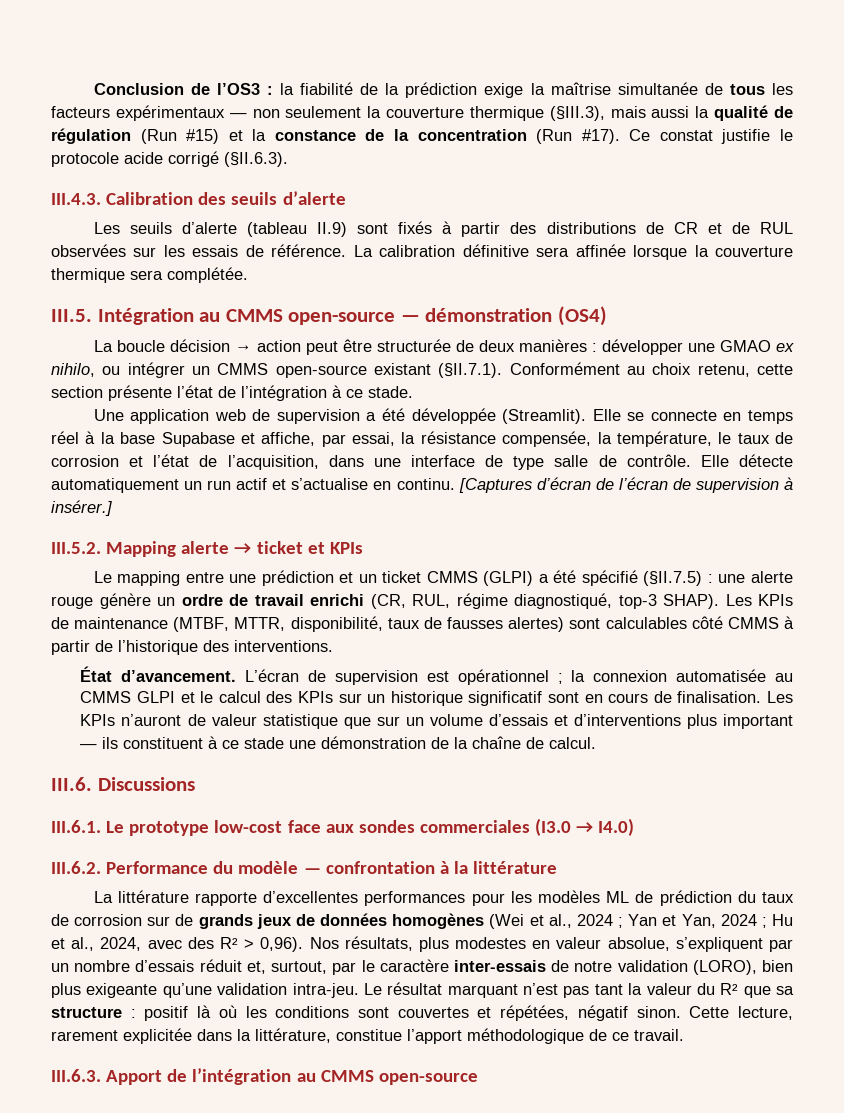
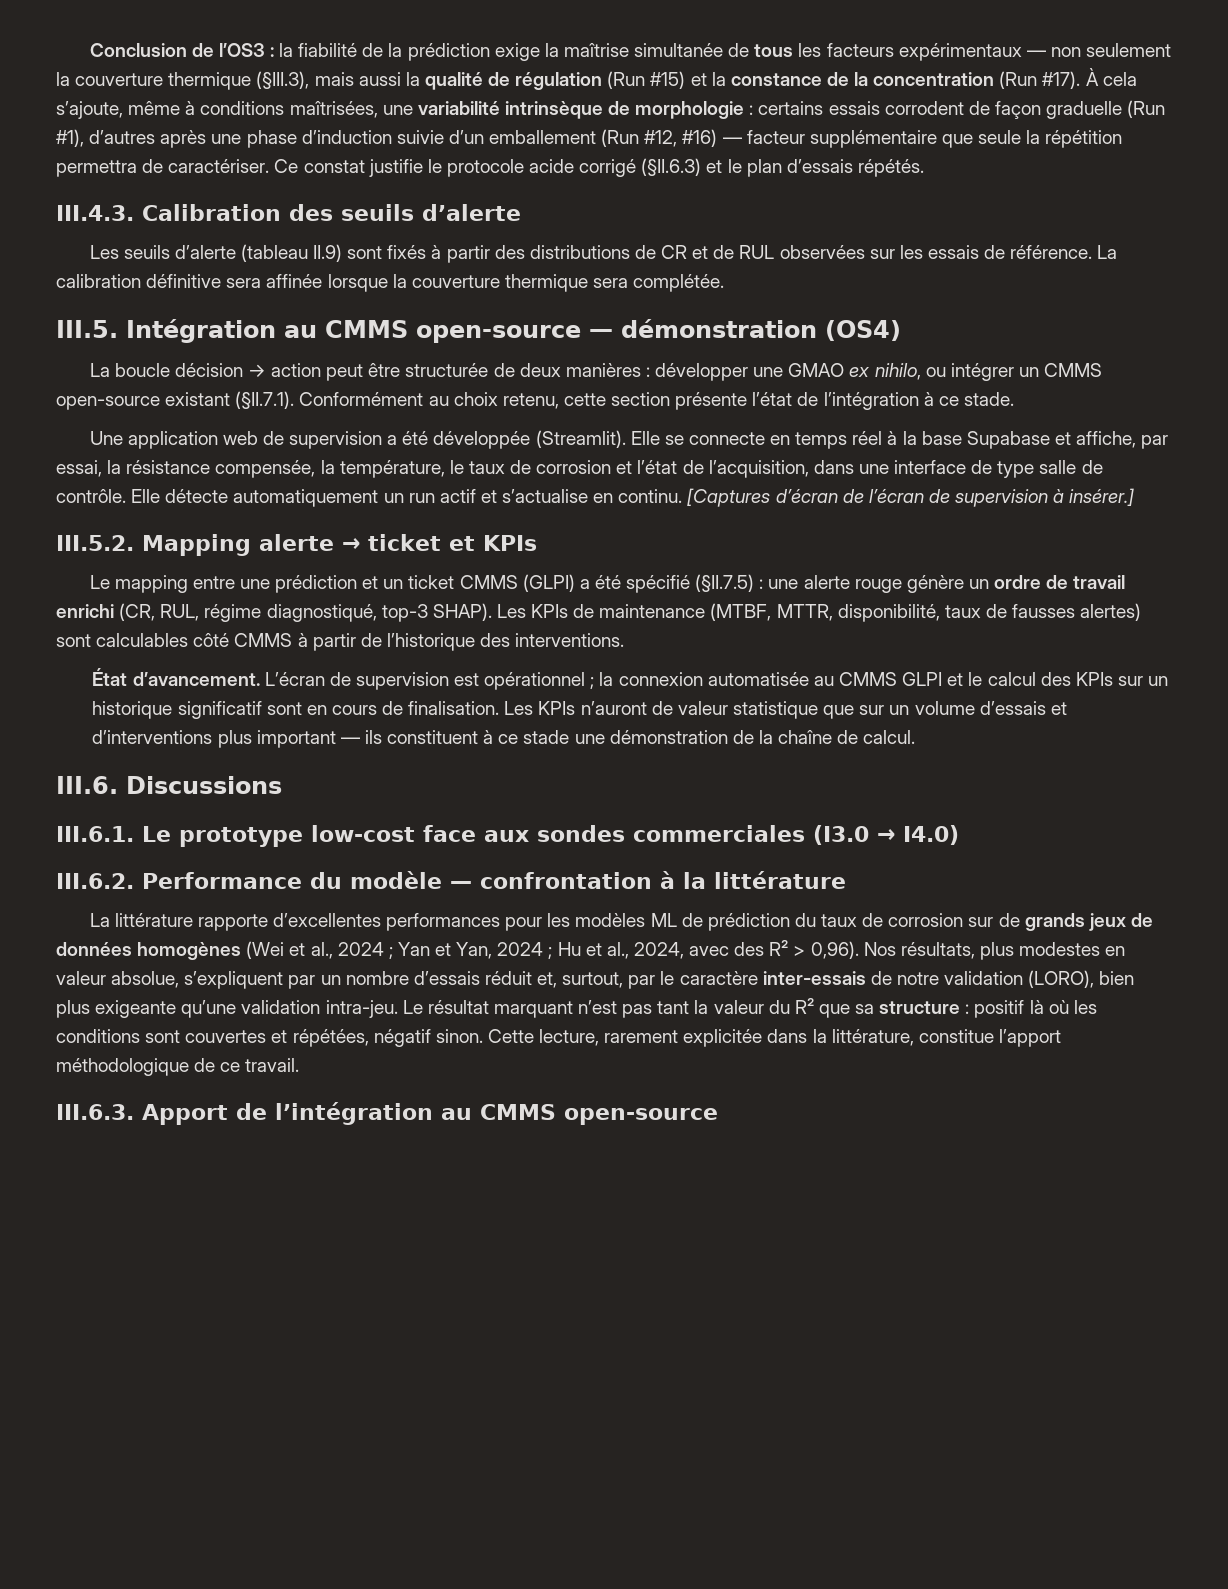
+ À cela s’ajoute, même à conditions maîtrisées, une variabilité intrinsèque de morphologie : certains essais corrodent de façon graduelle (Run #1), d’autres après une phase d’induction suivie d’un emballement (Run #12, #16) — facteur supplémentaire que seule la répétition permettra de caractériser.
- Ce constat justifie le protocole acide corrigé (§II.6.3).
+ Ce constat justifie le protocole acide corrigé (§II.6.3) et le plan d’essais répétés.

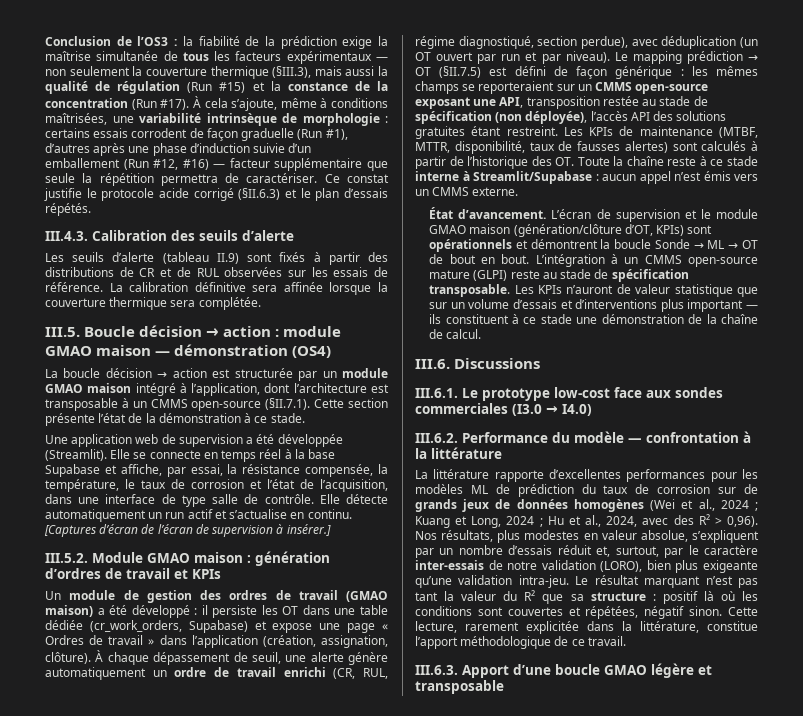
- III.5. Intégration au CMMS open-source — démonstration (OS4)
+ III.5. Boucle décision → action : module GMAO maison — démonstration (OS4)
- La boucle décision → action peut être structurée de deux manières : développer une GMAO ex nihilo, ou intégrer un CMMS open-source existant (§II.7.1). Conformément au choix retenu, cette section présente l’état de l’intégration à ce stade.
+ La boucle décision → action est structurée par un module GMAO maison intégré à l’application, dont l’architecture est transposable à un CMMS open-source (§II.7.1). Cette section présente l’état de la démonstration à ce stade.
- III.5.2. Mapping alerte → ticket et KPIs
- Le mapping entre une prédiction et un ticket CMMS (GLPI) a été spécifié (§II.7.5) : une alerte rouge génère un ordre de travail enrichi (CR, RUL, régime diagnostiqué, top-3 SHAP).
+ III.5.2. Module GMAO maison : génération d’ordres de travail et KPIs
+ Un module de gestion des ordres de travail (GMAO maison) a été développé : il persiste les OT dans une table dédiée (cr_work_orders, Supabase) et expose une page « Ordres de travail » dans l’application (création, assignation, clôture). À chaque dépassement de seuil, une alerte génère automatiquement un ordre de travail enrichi (CR, RUL, régime diagnostiqué, section perdue), avec déduplication (un OT ouvert par run et par niveau). Le mapping prédiction → OT (§II.7.5) est défini de façon générique : les mêmes champs se reporteraient sur un CMMS open-source exposant une API, transposition restée au stade de spécification (non déployée), l’accès API des solutions gratuites étant restreint.
- Les KPIs de maintenance (MTBF, MTTR, disponibilité, taux de fausses alertes) sont calculables côté CMMS à partir de l’historique des interventions.
+ Les KPIs de maintenance (MTBF, MTTR, disponibilité, taux de fausses alertes) sont calculés à partir de l’historique des OT. Toute la chaîne reste à ce stade interne à Streamlit/Supabase : aucun appel n’est émis vers un CMMS externe.
- L’écran de supervision est opérationnel ; la connexion automatisée au CMMS GLPI et le calcul des KPIs sur un historique significatif sont en cours de finalisation.
+ L’écran de supervision et le module GMAO maison (génération/clôture d’OT, KPIs) sont opérationnels et démontrent la boucle Sonde → ML → OT de bout en bout. L’intégration à un CMMS open-source mature (GLPI) reste au stade de spécification transposable.
- La littérature rapporte d’excellentes performances pour les modèles ML de prédiction du taux de corrosion sur de grands jeux de données homogènes (Wei et al., 2024 ; Yan et Yan, 2024 ; Hu et al., 2024, avec des R² > 0,96).
+ La littérature rapporte d’excellentes performances pour les modèles ML de prédiction du taux de corrosion sur de grands jeux de données homogènes (Wei et al., 2024 ; Kuang et Long, 2024 ; Hu et al., 2024, avec des R² > 0,96).
- III.6.3. Apport de l’intégration au CMMS open-source
+ III.6.3. Apport d’une boucle GMAO légère et transposable

